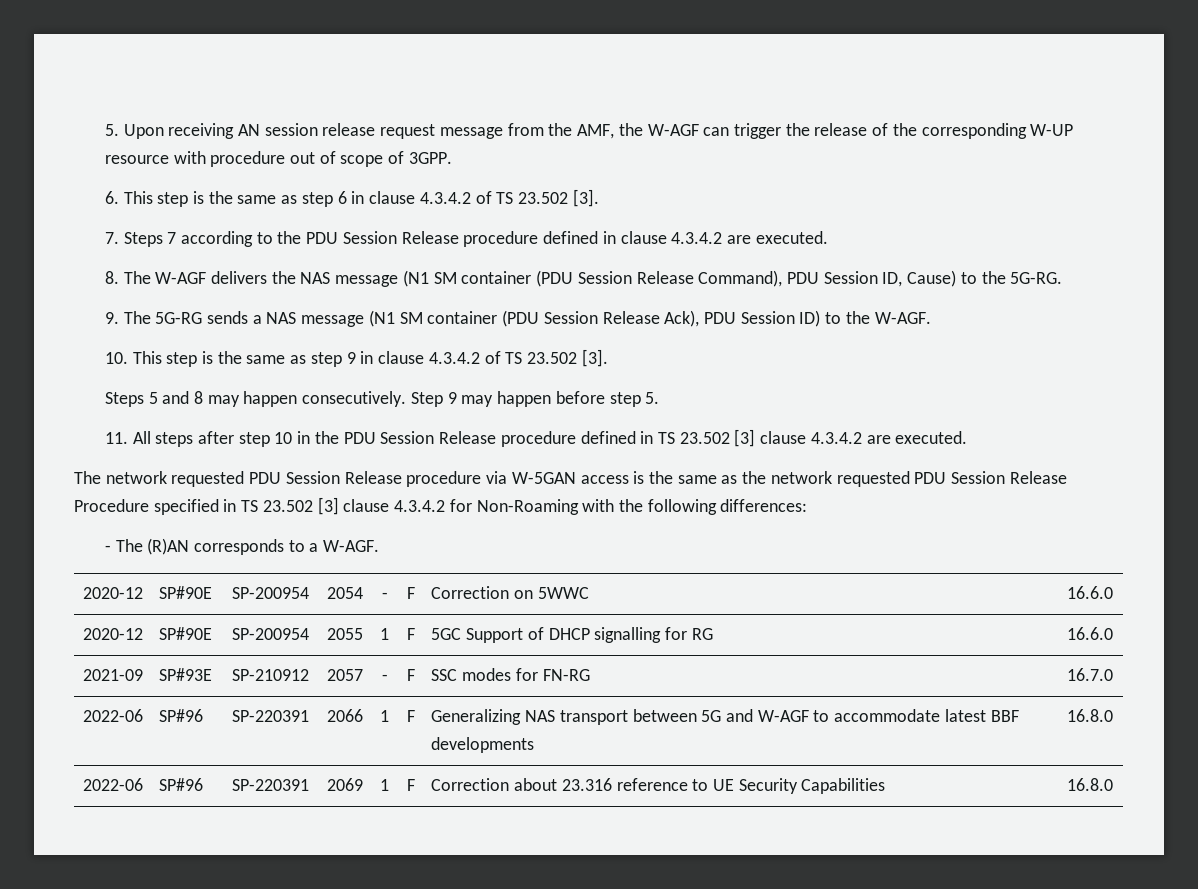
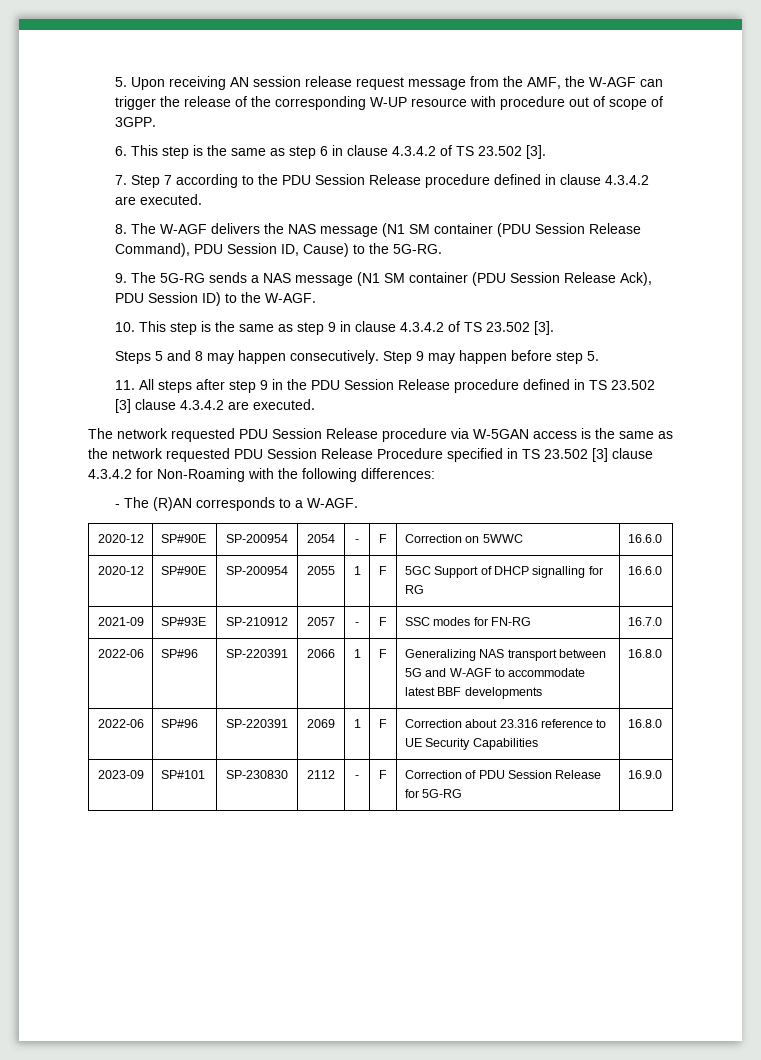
- 7. Steps 7 according to the PDU Session Release procedure defined in clause 4.3.4.2 are executed.
+ 7. Step 7 according to the PDU Session Release procedure defined in clause 4.3.4.2 are executed.
- 11. All steps after step 10 in the PDU Session Release procedure defined in TS 23.502 [3] clause 4.3.4.2 are executed.
+ 11. All steps after step 9 in the PDU Session Release procedure defined in TS 23.502 [3] clause 4.3.4.2 are executed.
+ 2023-09 | SP#101 | SP-230830 | 2112 | - | F | Correction of PDU Session Release for 5G-RG | 16.9.0

